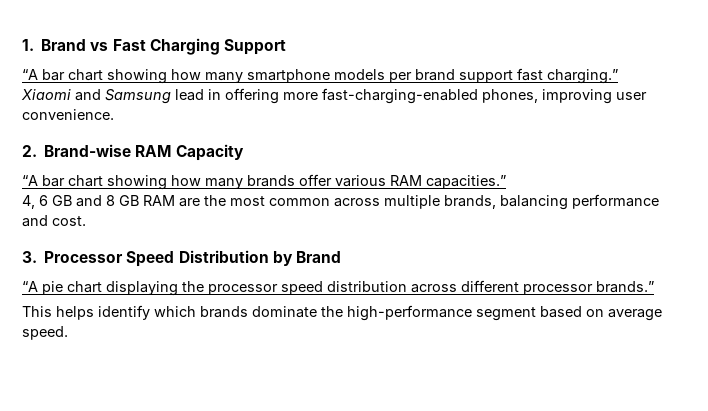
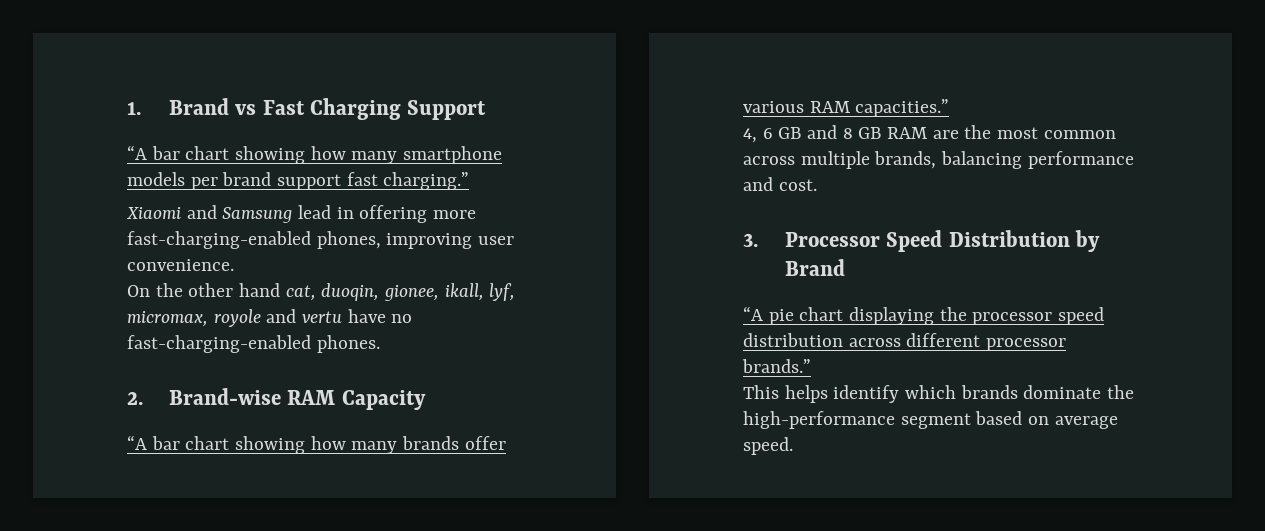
+ On the other hand cat, duoqin, gionee, ikall, lyf, micromax, royole and vertu have no fast-charging-enabled phones.

